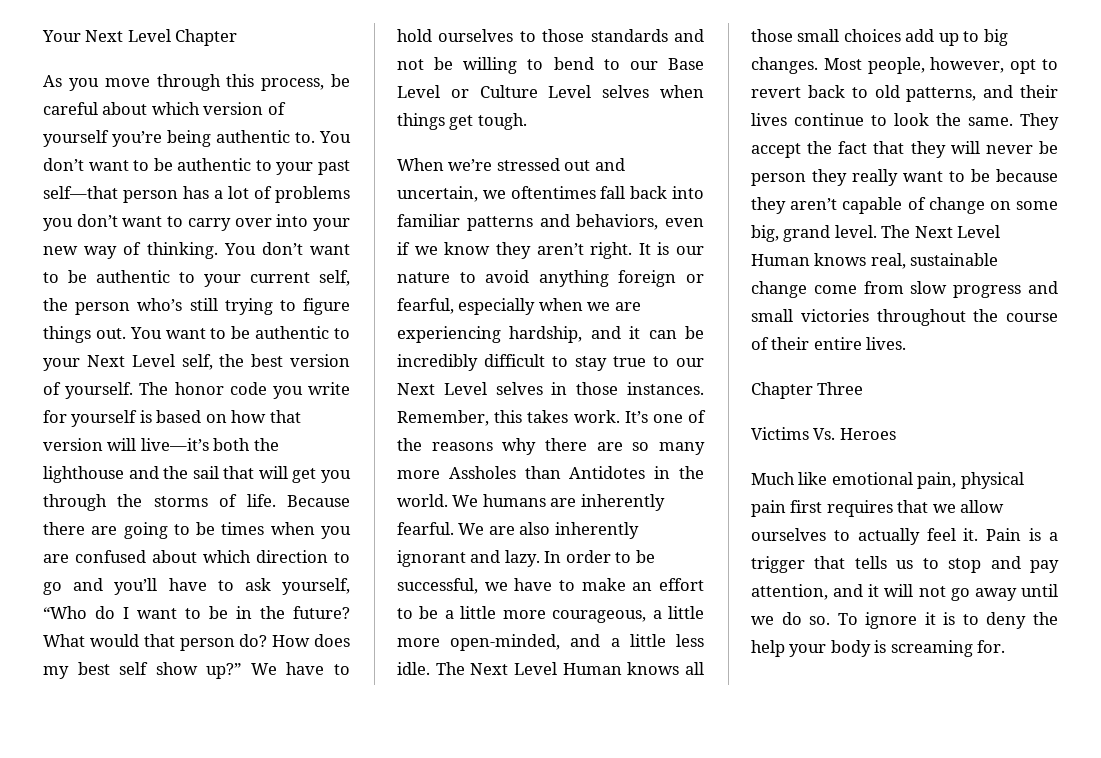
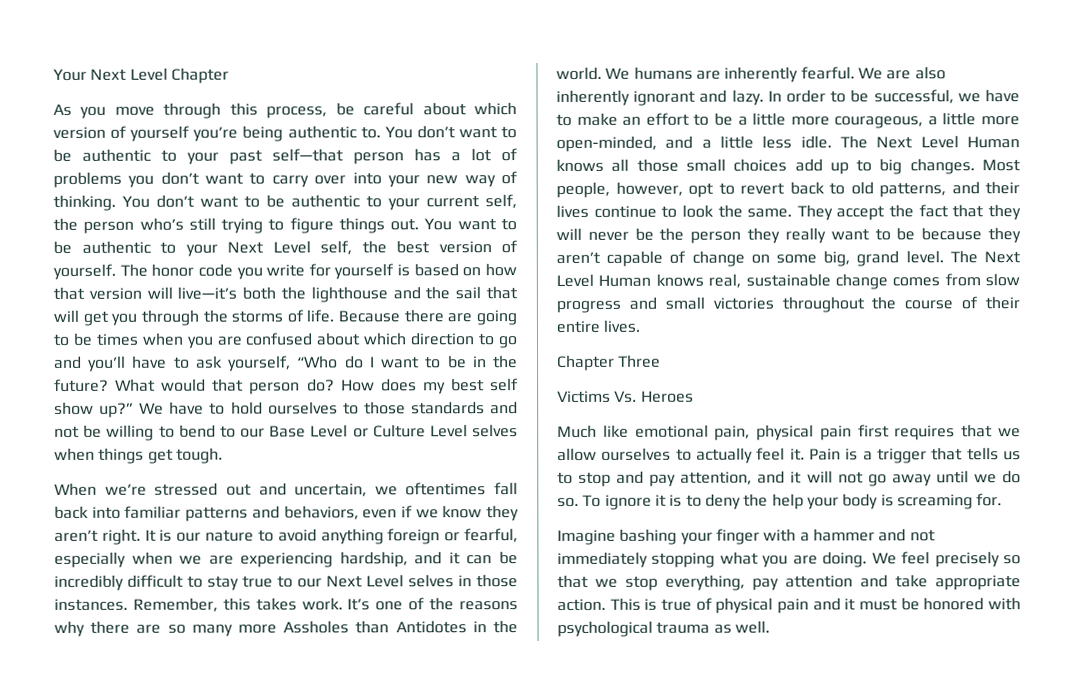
- They accept the fact that they will never be person they really want to be because they aren’t capable of change on some big, grand level.
+ They accept the fact that they will never be the person they really want to be because they aren’t capable of change on some big, grand level.
- The Next Level Human knows real, sustainable change come from slow progress and small victories throughout the course of their entire lives.
+ The Next Level Human knows real, sustainable change comes from slow progress and small victories throughout the course of their entire lives.
+ Imagine bashing your finger with a hammer and not immediately stopping what you are doing. We feel precisely so that we stop everything, pay attention and take appropriate action. This is true of physical pain and it must be honored with psychological trauma as well.

